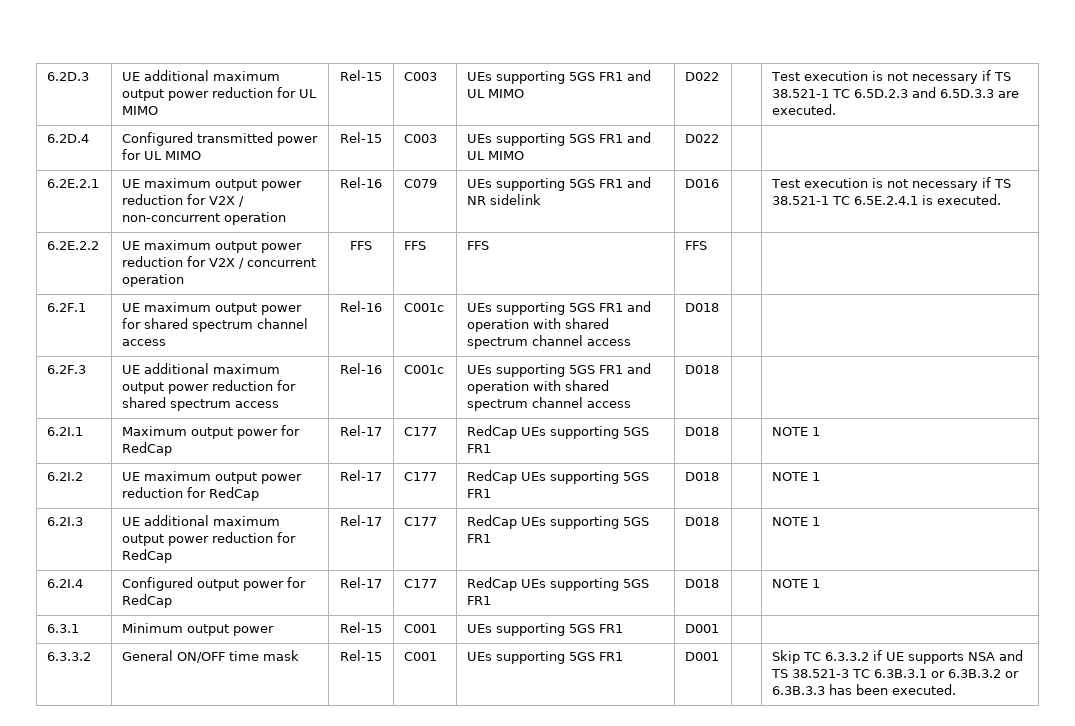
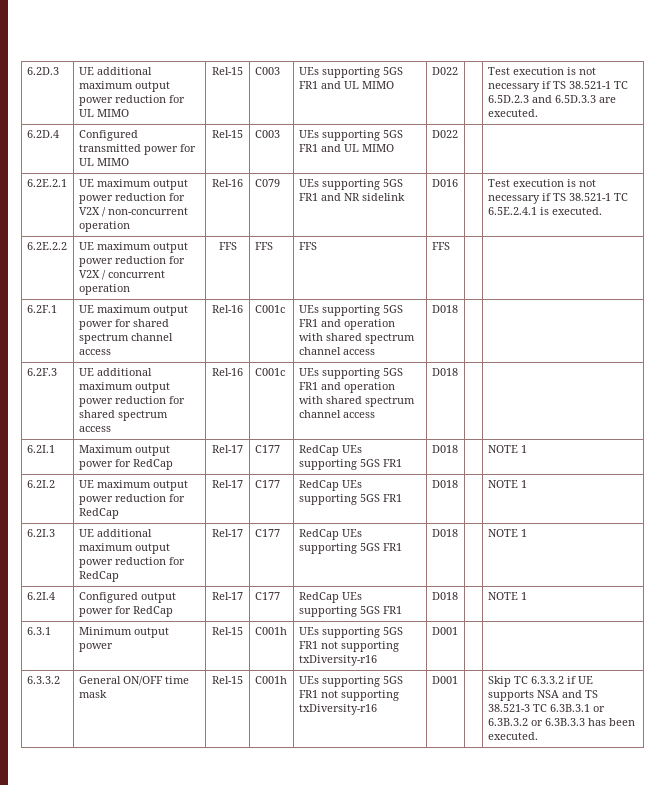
- 6.3.1 | Minimum output power | Rel-15 | C001 | UEs supporting 5GS FR1 | D001 | |
+ 6.3.1 | Minimum output power | Rel-15 | C001h | UEs supporting 5GS FR1 not supporting txDiversity-r16 | D001 | |
- 6.3.3.2 | General ON/OFF time mask | Rel-15 | C001 | UEs supporting 5GS FR1 | D001 | | Skip TC 6.3.3.2 if UE supports NSA and TS 38.521-3 TC 6.3B.3.1 or 6.3B.3.2 or 6.3B.3.3 has been executed.
+ 6.3.3.2 | General ON/OFF time mask | Rel-15 | C001h | UEs supporting 5GS FR1 not supporting txDiversity-r16 | D001 | | Skip TC 6.3.3.2 if UE supports NSA and TS 38.521-3 TC 6.3B.3.1 or 6.3B.3.2 or 6.3B.3.3 has been executed.

